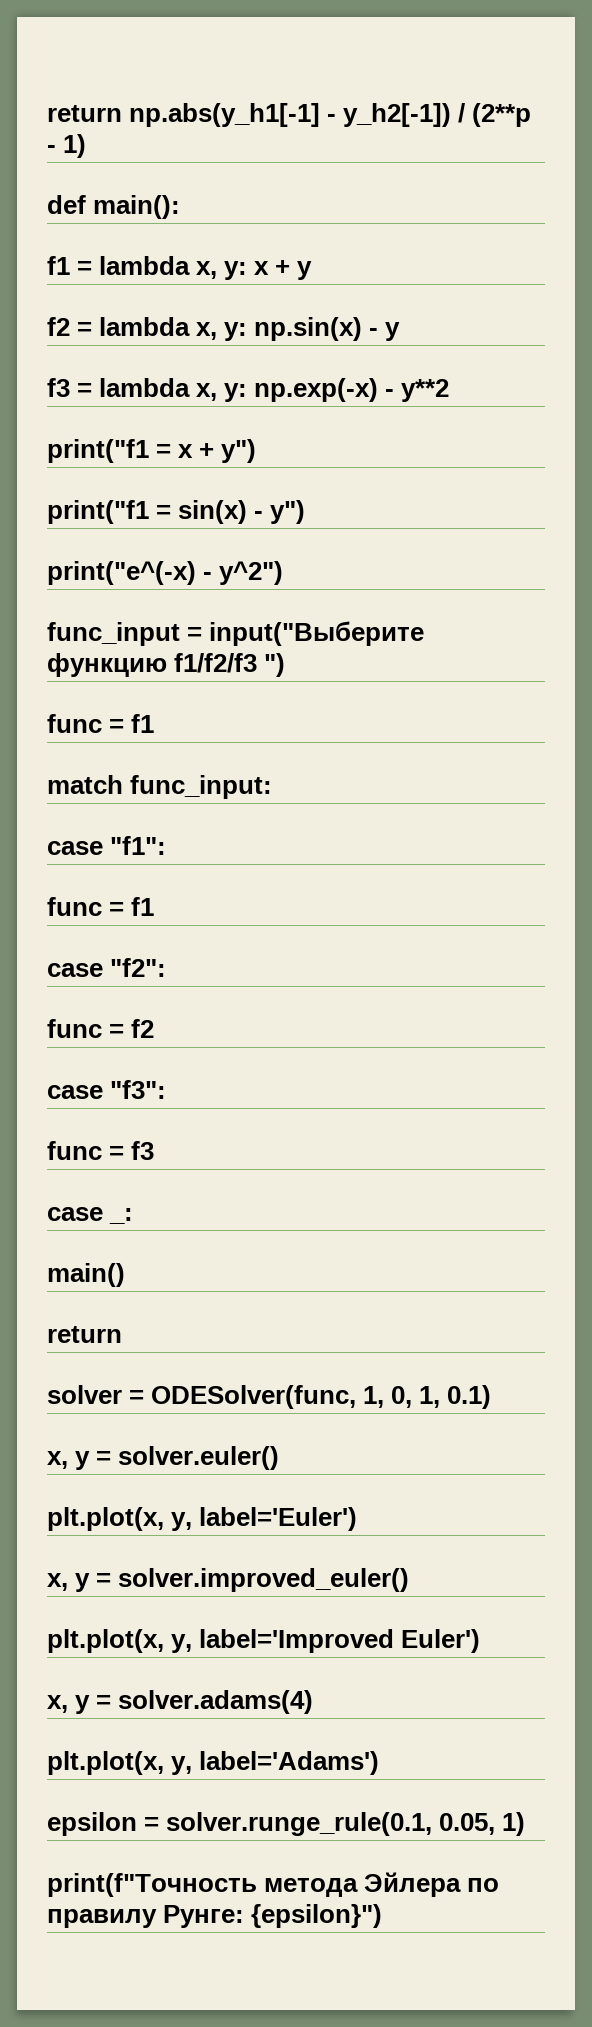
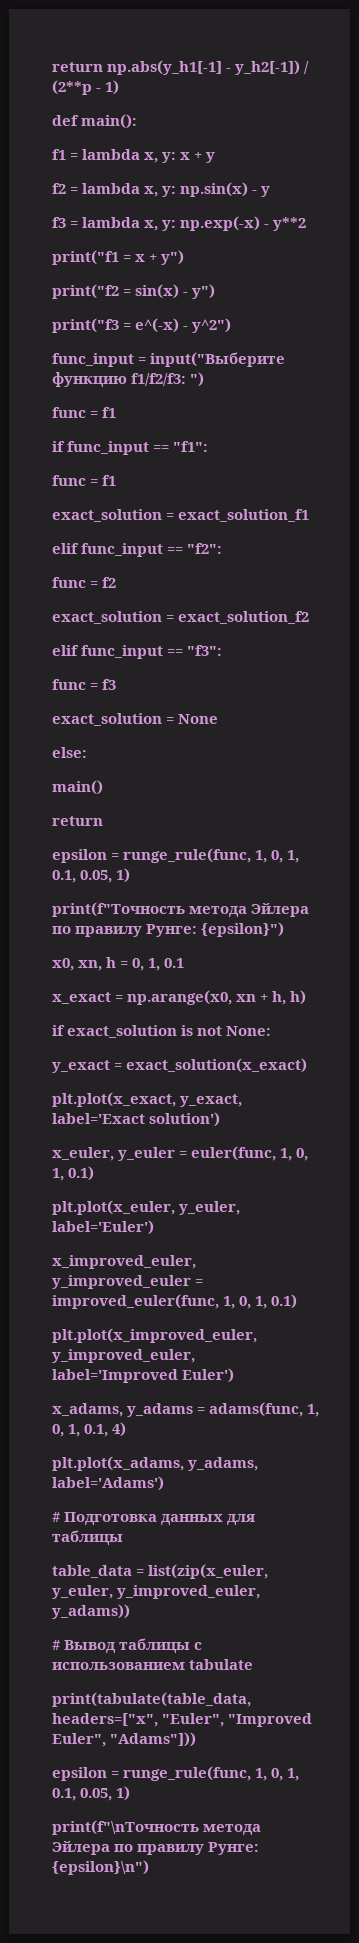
- print("f1 = sin(x) - y")
+ print("f2 = sin(x) - y")
- print("e^(-x) - y^2")
+ print("f3 = e^(-x) - y^2")
- func_input = input("Выберите функцию f1/f2/f3 ")
+ func_input = input("Выберите функцию f1/f2/f3: ")
- match func_input:
- case "f1":
+ if func_input == "f1":
- case "f2":
+ exact_solution = exact_solution_f1
+ elif func_input == "f2":
  func = f2
- case "f3":
+ exact_solution = exact_solution_f2
+ elif func_input == "f3":
  func = f3
- case _:
+ exact_solution = None
+ else:
  main()
  return
- solver = ODESolver(func, 1, 0, 1, 0.1)
- x, y = solver.euler()
- plt.plot(x, y, label='Euler')
- x, y = solver.improved_euler()
- plt.plot(x, y, label='Improved Euler')
- x, y = solver.adams(4)
- plt.plot(x, y, label='Adams')
- epsilon = solver.runge_rule(0.1, 0.05, 1)
+ epsilon = runge_rule(func, 1, 0, 1, 0.1, 0.05, 1)
+ x0, xn, h = 0, 1, 0.1
+ x_exact = np.arange(x0, xn + h, h)
+ if exact_solution is not None:
+ y_exact = exact_solution(x_exact)
+ plt.plot(x_exact, y_exact, label='Exact solution')
+ x_euler, y_euler = euler(func, 1, 0, 1, 0.1)
+ plt.plot(x_euler, y_euler, label='Euler')
+ x_improved_euler, y_improved_euler = improved_euler(func, 1, 0, 1, 0.1)
+ plt.plot(x_improved_euler, y_improved_euler, label='Improved Euler')
+ x_adams, y_adams = adams(func, 1, 0, 1, 0.1, 4)
+ plt.plot(x_adams, y_adams, label='Adams')
+ # Подготовка данных для таблицы
+ table_data = list(zip(x_euler, y_euler, y_improved_euler, y_adams))
+ # Вывод таблицы с использованием tabulate
+ print(tabulate(table_data, headers=["x", "Euler", "Improved Euler", "Adams"]))
+ epsilon = runge_rule(func, 1, 0, 1, 0.1, 0.05, 1)
+ print(f"\nТочность метода Эйлера по правилу Рунге: {epsilon}\n")

